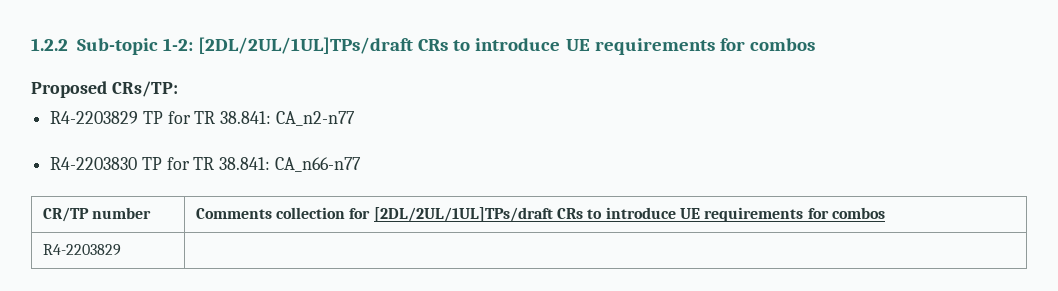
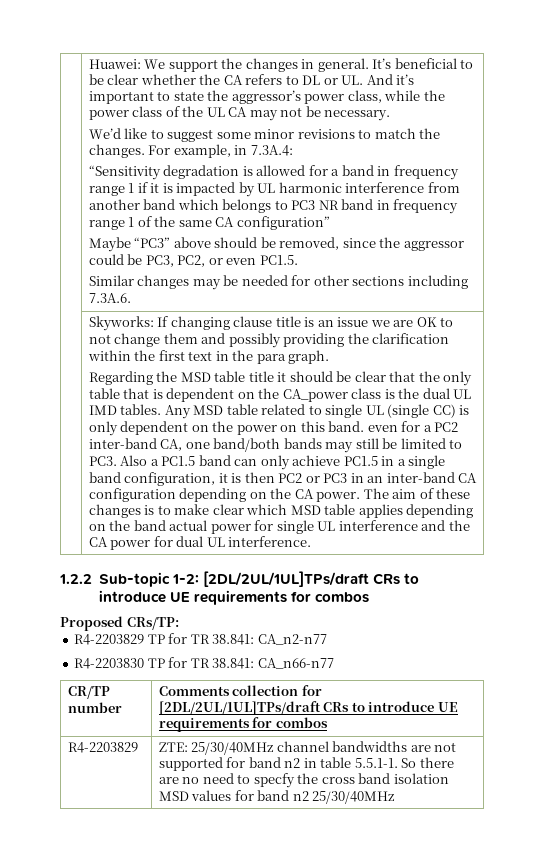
+ Huawei: We support the changes in general. It’s beneficial to be clear whether the CA refers to DL or UL. And it’s important to state the aggressor’s power class, while the power class of the UL CA may not be necessary.
+ We’d like to suggest some minor revisions to match the changes. For example, in 7.3A.4:
+ “Sensitivity degradation is allowed for a band in frequency range 1 if it is impacted by UL harmonic interference from another band which belongs to PC3 NR band in frequency range 1 of the same CA configuration”
+ Maybe “PC3” above should be removed, since the aggressor could be PC3, PC2, or even PC1.5.
+ Similar changes may be needed for other sections including 7.3A.6.
+ | Skyworks: If changing clause title is an issue we are OK to not change them and possibly providing the clarification within the first text in the para graph.
+ Regarding the MSD table title it should be clear that the only table that is dependent on the CA_power class is the dual UL IMD tables. Any MSD table related to single UL (single CC) is only dependent on the power on this band. even for a PC2 inter-band CA, one band/both bands may still be limited to PC3. Also a PC1.5 band can only achieve PC1.5 in a single band configuration, it is then PC2 or PC3 in an inter-band CA configuration depending on the CA power. The aim of these changes is to make clear which MSD table applies depending on the band actual power for single UL interference and the CA power for dual UL interference.
- R4-2203829 |
+ R4-2203829 | ZTE: 25/30/40MHz channel bandwidths are not supported for band n2 in table 5.5.1-1. So there are no need to specfy the cross band isolation MSD values for band n2 25/30/40MHz

